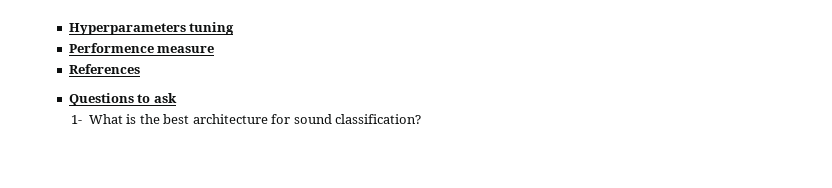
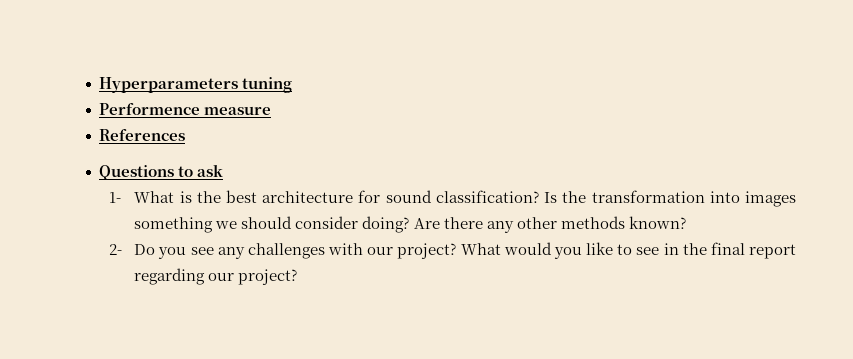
+ Is the transformation into images something we should consider doing? Are there any other methods known?
+ 2- Do you see any challenges with our project? What would you like to see in the final report regarding our project?

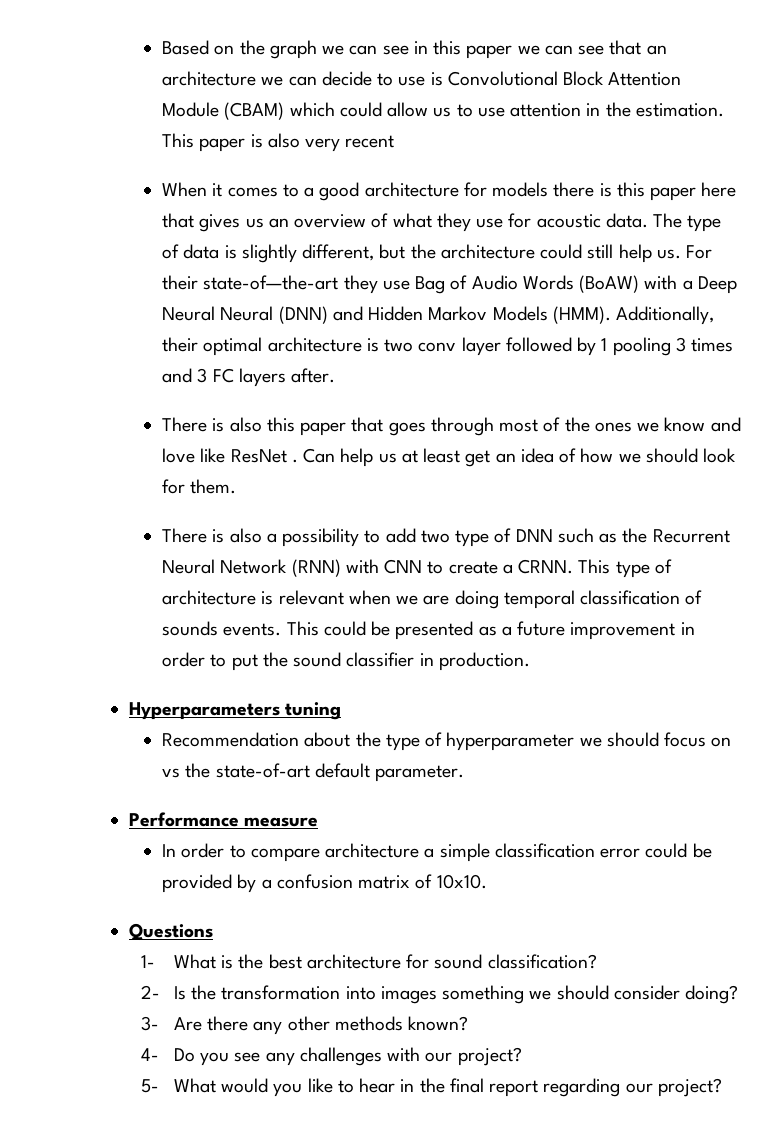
+ Based on the graph we can see in this paper we can see that an architecture we can decide to use is Convolutional Block Attention Module (CBAM) which could allow us to use attention in the estimation. This paper is also very recent
+ When it comes to a good architecture for models there is this paper here that gives us an overview of what they use for acoustic data. The type of data is slightly different, but the architecture could still help us. For their state-of—the-art they use Bag of Audio Words (BoAW) with a Deep Neural Neural (DNN) and Hidden Markov Models (HMM). Additionally, their optimal architecture is two conv layer followed by 1 pooling 3 times and 3 FC layers after.
+ There is also this paper that goes through most of the ones we know and love like ResNet . Can help us at least get an idea of how we should look for them.
+ There is also a possibility to add two type of DNN such as the Recurrent Neural Network (RNN) with CNN to create a CRNN. This type of architecture is relevant when we are doing temporal classification of sounds events. This could be presented as a future improvement in order to put the sound classifier in production.
  Hyperparameters tuning
- Performence measure
- References
+ Recommendation about the type of hyperparameter we should focus on vs the state-of-art default parameter.
+ Performance measure
+ In order to compare architecture a simple classification error could be provided by a confusion matrix of 10x10.
- Questions to ask
+ Questions
- 1- What is the best architecture for sound classification? Is the transformation into images something we should consider doing? Are there any other methods known?
+ 1- What is the best architecture for sound classification?
+ 2- Is the transformation into images something we should consider doing?
+ 3- Are there any other methods known?
- 2- Do you see any challenges with our project? What would you like to see in the final report regarding our project?
+ 4- Do you see any challenges with our project?
+ 5- What would you like to hear in the final report regarding our project?

